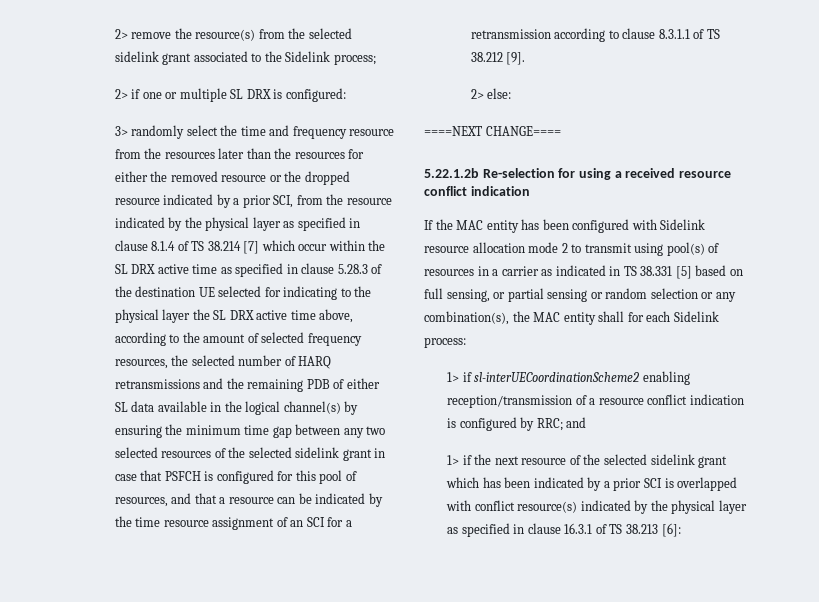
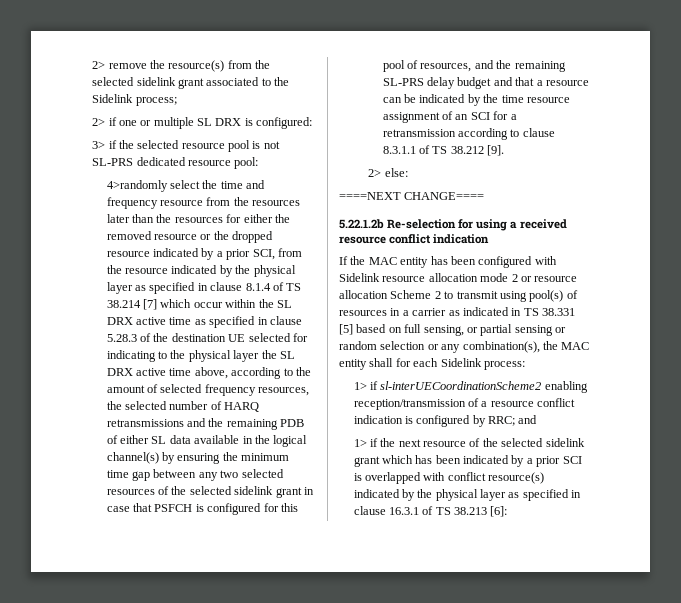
- 3> randomly select the time and frequency resource from the resources later than the resources for either the removed resource or the dropped resource indicated by a prior SCI, from the resource indicated by the physical layer as specified in clause 8.1.4 of TS 38.214 [7] which occur within the SL DRX active time as specified in clause 5.28.3 of the destination UE selected for indicating to the physical layer the SL DRX active time above, according to the amount of selected frequency resources, the selected number of HARQ retransmissions and the remaining PDB of either SL data available in the logical channel(s) by ensuring the minimum time gap between any two selected resources of the selected sidelink grant in case that PSFCH is configured for this pool of resources, and that a resource can be indicated by the time resource assignment of an SCI for a retransmission according to clause 8.3.1.1 of TS 38.212 [9].
+ 3> if the selected resource pool is not SL-PRS dedicated resource pool:
+ 4>randomly select the time and frequency resource from the resources later than the resources for either the removed resource or the dropped resource indicated by a prior SCI, from the resource indicated by the physical layer as specified in clause 8.1.4 of TS 38.214 [7] which occur within the SL DRX active time as specified in clause 5.28.3 of the destination UE selected for indicating to the physical layer the SL DRX active time above, according to the amount of selected frequency resources, the selected number of HARQ retransmissions and the remaining PDB of either SL data available in the logical channel(s) by ensuring the minimum time gap between any two selected resources of the selected sidelink grant in case that PSFCH is configured for this pool of resources, and the remaining SL-PRS delay budget and that a resource can be indicated by the time resource assignment of an SCI for a retransmission according to clause 8.3.1.1 of TS 38.212 [9].
- If the MAC entity has been configured with Sidelink resource allocation mode 2 to transmit using pool(s) of resources in a carrier as indicated in TS 38.331 [5] based on full sensing, or partial sensing or random selection or any combination(s), the MAC entity shall for each Sidelink process:
+ If the MAC entity has been configured with Sidelink resource allocation mode 2 or resource allocation Scheme 2 to transmit using pool(s) of resources in a carrier as indicated in TS 38.331 [5] based on full sensing, or partial sensing or random selection or any combination(s), the MAC entity shall for each Sidelink process:

